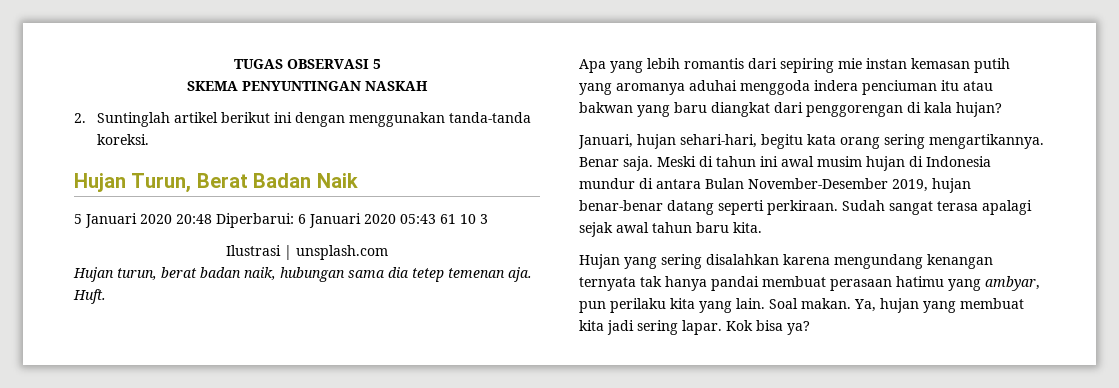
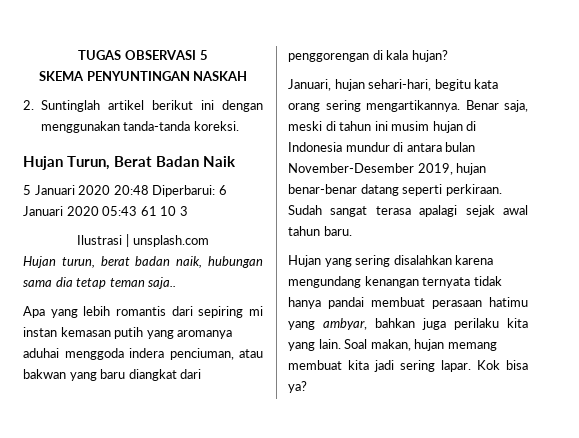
- Hujan turun, berat badan naik, hubungan sama dia tetep temenan aja. Huft.
+ Hujan turun, berat badan naik, hubungan sama dia tetap teman saja..
- Apa yang lebih romantis dari sepiring mie instan kemasan putih yang aromanya aduhai menggoda indera penciuman itu atau bakwan yang baru diangkat dari penggorengan di kala hujan?
+ Apa yang lebih romantis dari sepiring mi instan kemasan putih yang aromanya aduhai menggoda indera penciuman, atau bakwan yang baru diangkat dari penggorengan di kala hujan?
- Benar saja. Meski di tahun ini awal musim hujan di Indonesia mundur di antara Bulan November-Desember 2019, hujan benar-benar datang seperti perkiraan.
+ Benar saja, meski di tahun ini musim hujan di Indonesia mundur di antara bulan November-Desember 2019, hujan benar-benar datang seperti perkiraan.
- Sudah sangat terasa apalagi sejak awal tahun baru kita.
+ Sudah sangat terasa apalagi sejak awal tahun baru.
- Hujan yang sering disalahkan karena mengundang kenangan ternyata tak hanya pandai membuat perasaan hatimu yang ambyar, pun perilaku kita yang lain.
+ Hujan yang sering disalahkan karena mengundang kenangan ternyata tidak hanya pandai membuat perasaan hatimu yang ambyar, bahkan juga perilaku kita yang lain.
- Soal makan. Ya, hujan yang membuat kita jadi sering lapar.
+ Soal makan, hujan memang membuat kita jadi sering lapar.

